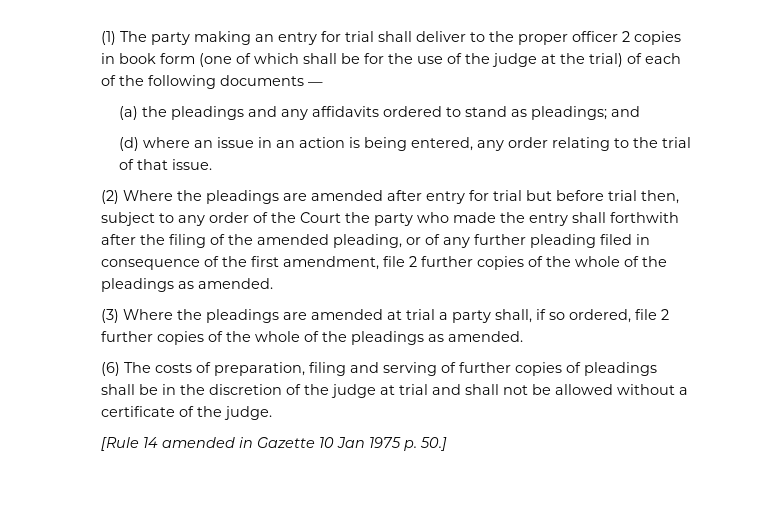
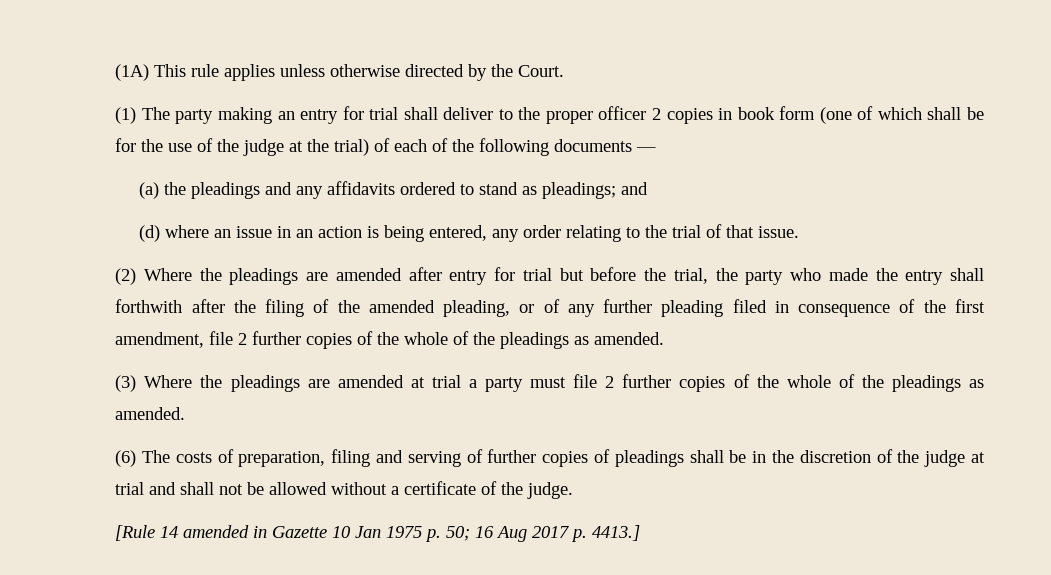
+ (1A) This rule applies unless otherwise directed by the Court.
- (2) Where the pleadings are amended after entry for trial but before trial then, subject to any order of the Court the party who made the entry shall forthwith after the filing of the amended pleading, or of any further pleading filed in consequence of the first amendment, file 2 further copies of the whole of the pleadings as amended.
+ (2) Where the pleadings are amended after entry for trial but before the trial, the party who made the entry shall forthwith after the filing of the amended pleading, or of any further pleading filed in consequence of the first amendment, file 2 further copies of the whole of the pleadings as amended.
- (3) Where the pleadings are amended at trial a party shall, if so ordered, file 2 further copies of the whole of the pleadings as amended.
+ (3) Where the pleadings are amended at trial a party must file 2 further copies of the whole of the pleadings as amended.
- [Rule 14 amended in Gazette 10 Jan 1975 p. 50.]
+ [Rule 14 amended in Gazette 10 Jan 1975 p. 50; 16 Aug 2017 p. 4413.]

